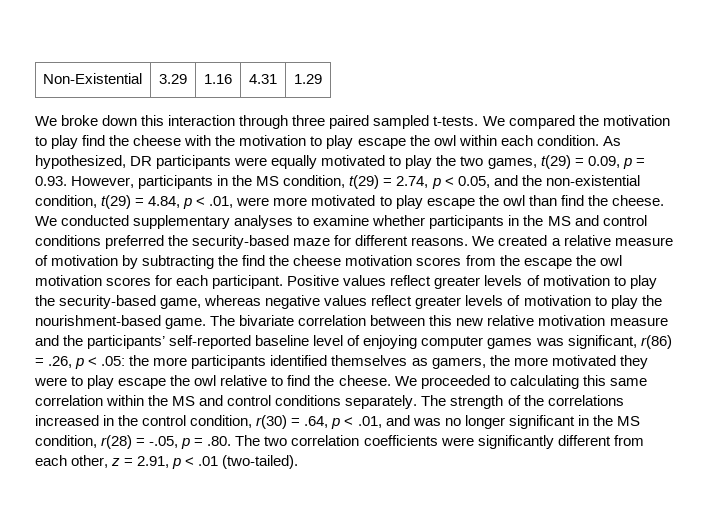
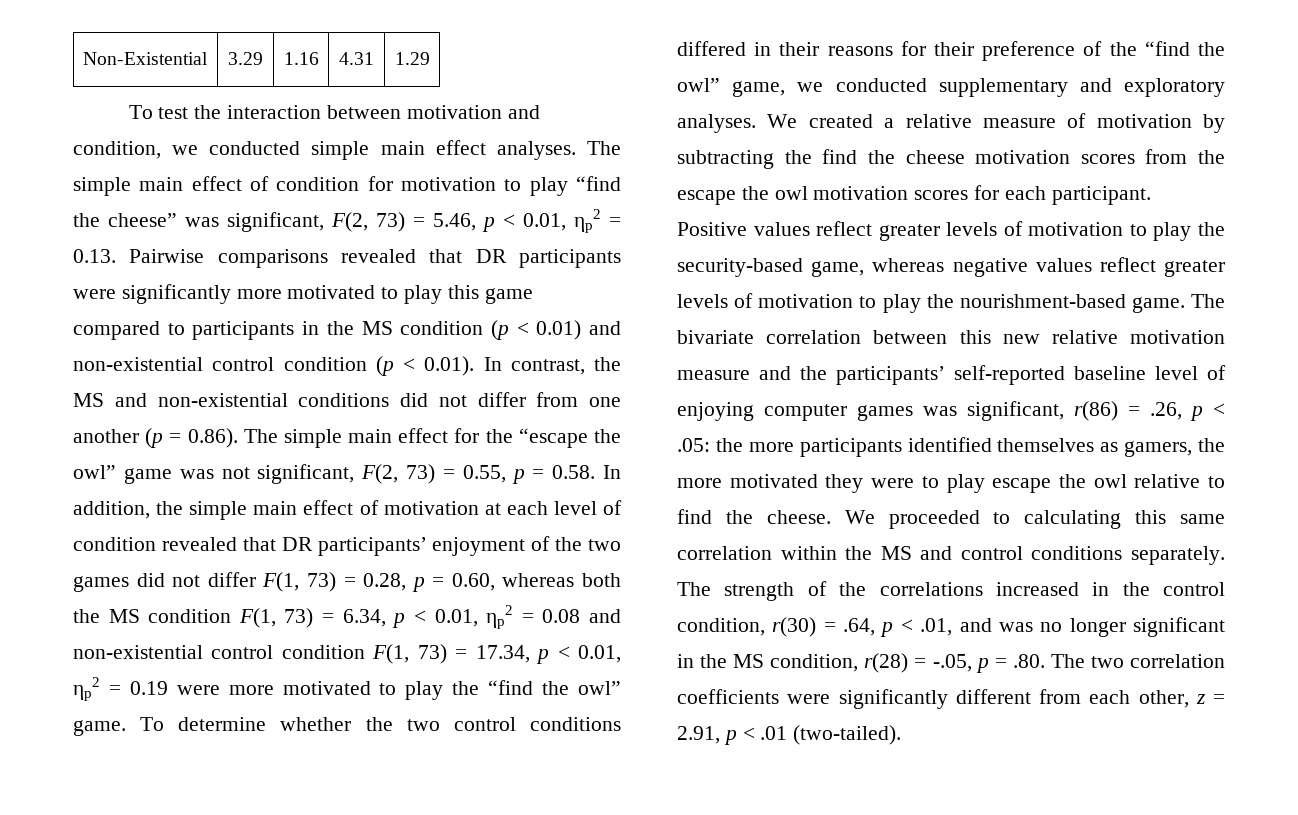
- We broke down this interaction through three paired sampled t-tests. We compared the motivation to play find the cheese with the motivation to play escape the owl within each condition. As hypothesized, DR participants were equally motivated to play the two games, t(29) = 0.09, p = 0.93. However, participants in the MS condition, t(29) = 2.74, p < 0.05, and the non-existential condition, t(29) = 4.84, p < .01, were more motivated to play escape the owl than find the cheese. We conducted supplementary analyses to examine whether participants in the MS and control conditions preferred the security-based maze for different reasons.
+ To test the interaction between motivation and condition, we conducted simple main effect analyses. The simple main effect of condition for motivation to play “find the cheese” was significant, F(2, 73) = 5.46, p < 0.01, ηp2 = 0.13. Pairwise comparisons revealed that DR participants were significantly more motivated to play this game compared to participants in the MS condition (p < 0.01) and non-existential control condition (p < 0.01). In contrast, the MS and non-existential conditions did not differ from one another (p = 0.86). The simple main effect for the “escape the owl” game was not significant, F(2, 73) = 0.55, p = 0.58. In addition, the simple main effect of motivation at each level of condition revealed that DR participants’ enjoyment of the two games did not differ F(1, 73) = 0.28, p = 0.60, whereas both the MS condition F(1, 73) = 6.34, p < 0.01, ηp2 = 0.08 and non-existential control condition F(1, 73) = 17.34, p < 0.01, ηp2 = 0.19 were more motivated to play the “find the owl” game. To determine whether the two control conditions differed in their reasons for their preference of the “find the owl” game, we conducted supplementary and exploratory analyses.

